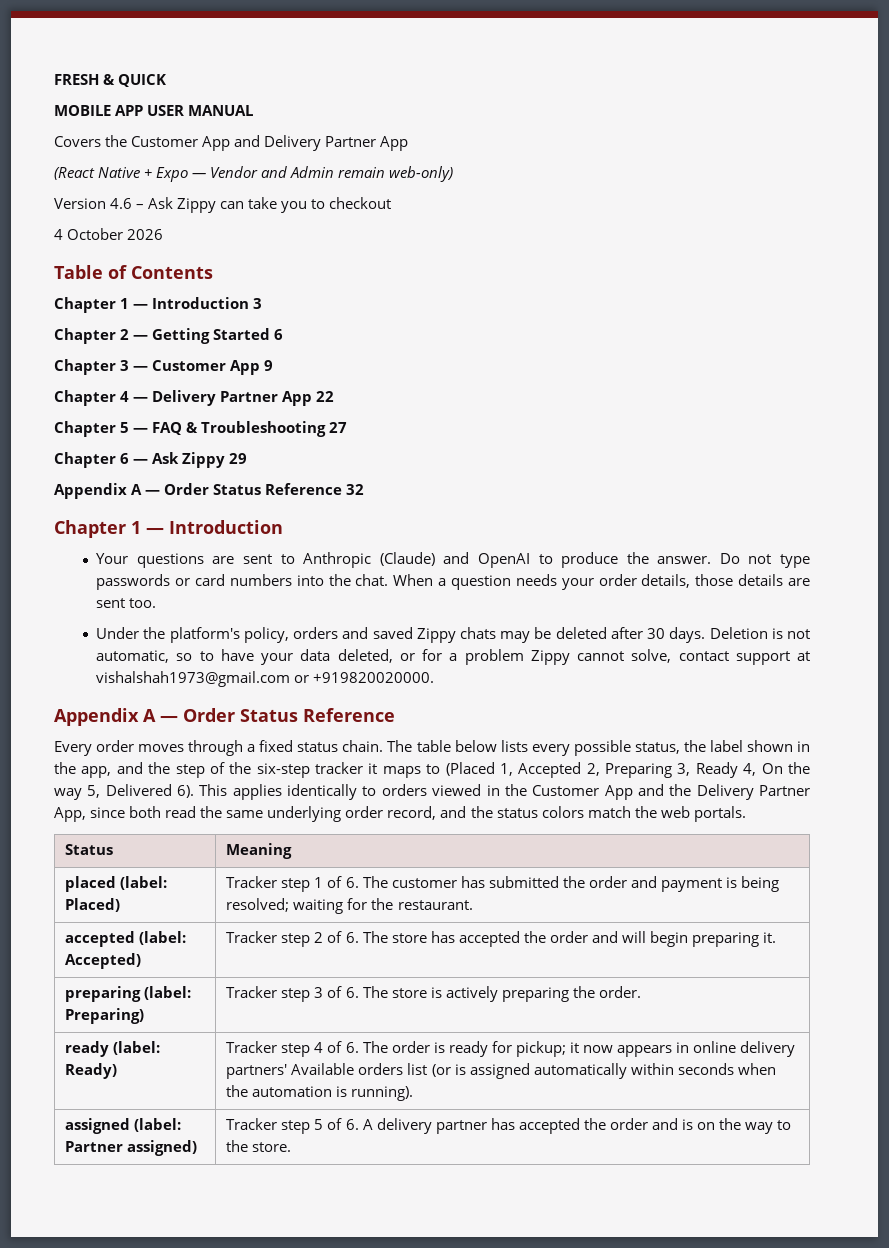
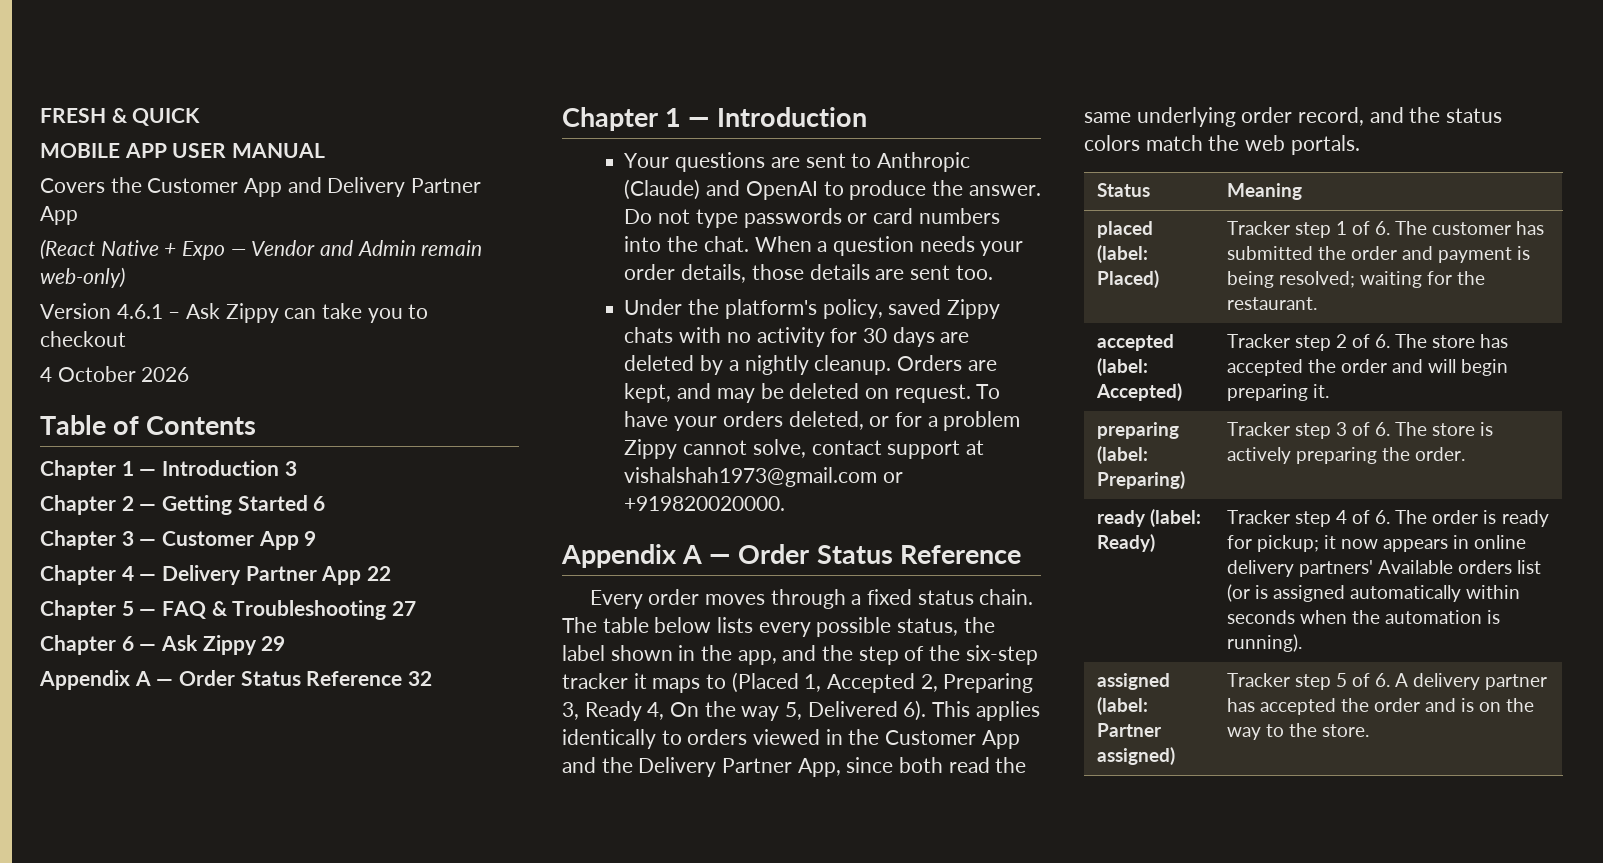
- Version 4.6 – Ask Zippy can take you to checkout
+ Version 4.6.1 – Ask Zippy can take you to checkout
- Under the platform's policy, orders and saved Zippy chats may be deleted after 30 days. Deletion is not automatic, so to have your data deleted, or for a problem Zippy cannot solve, contact support at vishalshah1973@gmail.com or +919820020000.
+ Under the platform's policy, saved Zippy chats with no activity for 30 days are deleted by a nightly cleanup. Orders are kept, and may be deleted on request. To have your orders deleted, or for a problem Zippy cannot solve, contact support at vishalshah1973@gmail.com or +919820020000.

